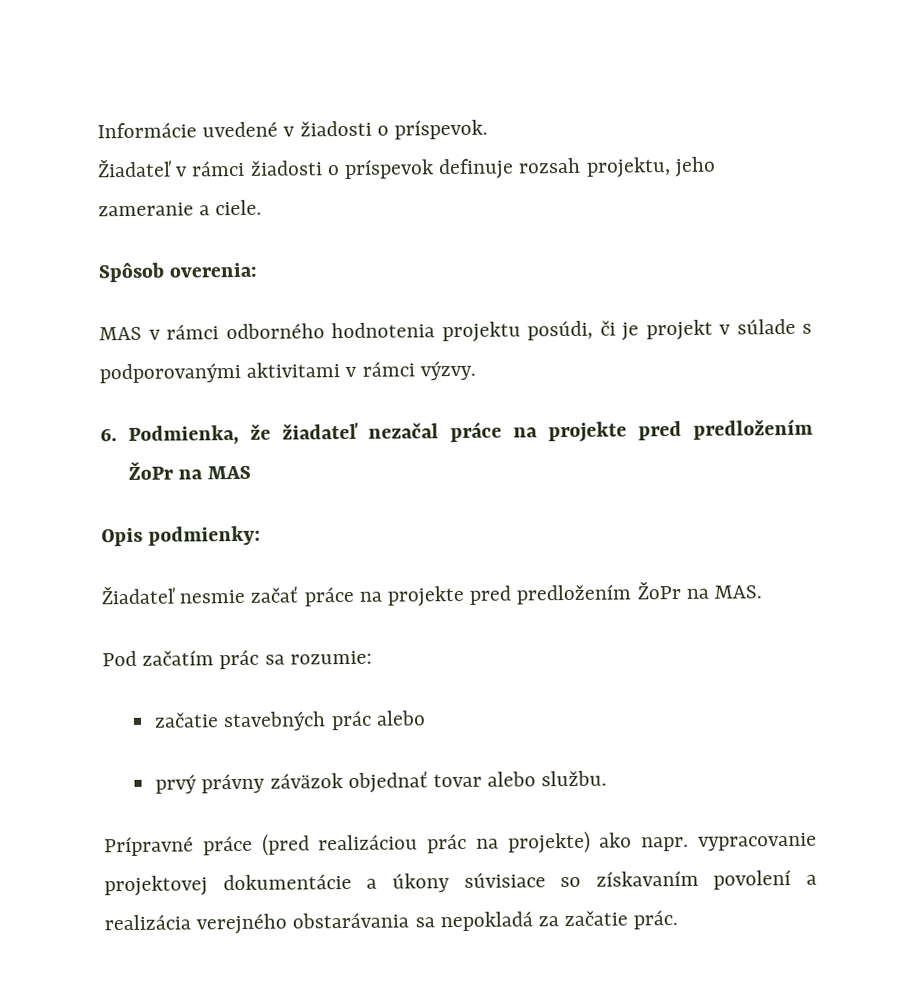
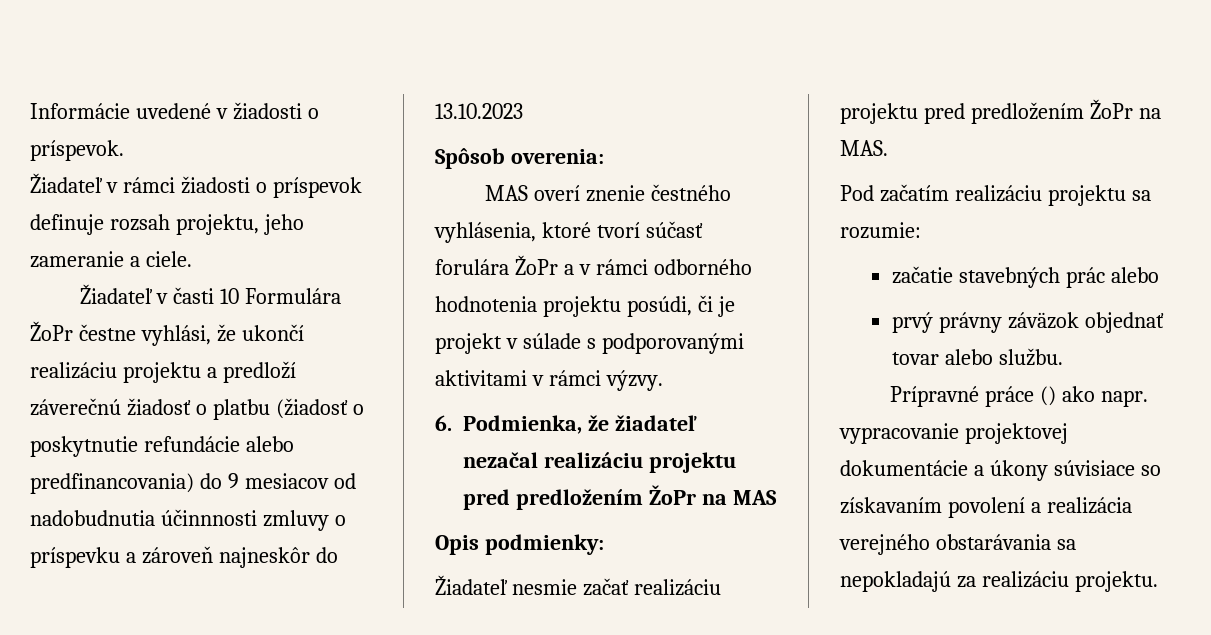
+ Žiadateľ v časti 10 Formulára ŽoPr čestne vyhlási, že ukončí realizáciu projektu a predloží záverečnú žiadosť o platbu (žiadosť o poskytnutie refundácie alebo predfinancovania) do 9 mesiacov od nadobudnutia účinnnosti zmluvy o príspevku a zároveň najneskôr do 13.10.2023
  Spôsob overenia:
- MAS v rámci odborného hodnotenia projektu posúdi, či je projekt v súlade s podporovanými aktivitami v rámci výzvy.
+ MAS overí znenie čestného vyhlásenia, ktoré tvorí súčasť forulára ŽoPr a v rámci odborného hodnotenia projektu posúdi, či je projekt v súlade s podporovanými aktivitami v rámci výzvy.
- 6. Podmienka, že žiadateľ nezačal práce na projekte pred predložením ŽoPr na MAS
+ 6. Podmienka, že žiadateľ nezačal realizáciu projektu pred predložením ŽoPr na MAS
- Žiadateľ nesmie začať práce na projekte pred predložením ŽoPr na MAS.
+ Žiadateľ nesmie začať realizáciu projektu pred predložením ŽoPr na MAS.
- Pod začatím prác sa rozumie:
+ Pod začatím realizáciu projektu sa rozumie:
- Prípravné práce (pred realizáciou prác na projekte) ako napr. vypracovanie projektovej dokumentácie a úkony súvisiace so získavaním povolení a realizácia verejného obstarávania sa nepokladá za začatie prác.
+ Prípravné práce () ako napr. vypracovanie projektovej dokumentácie a úkony súvisiace so získavaním povolení a realizácia verejného obstarávania sa nepokladajú za realizáciu projektu.

